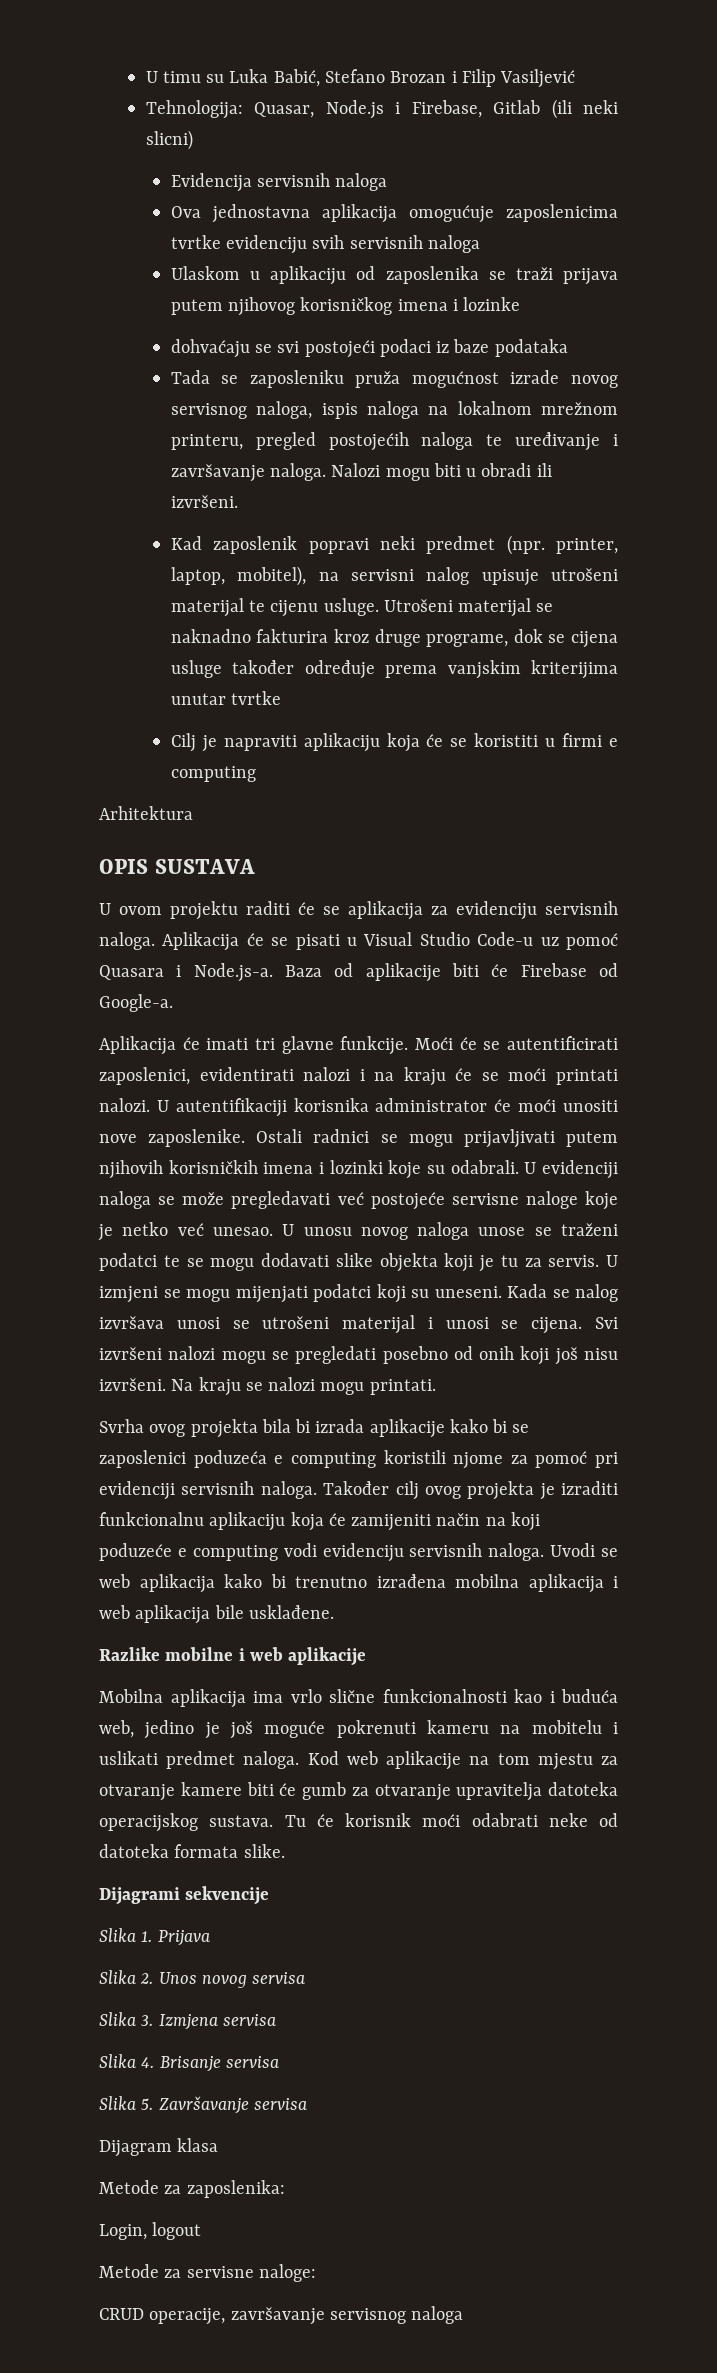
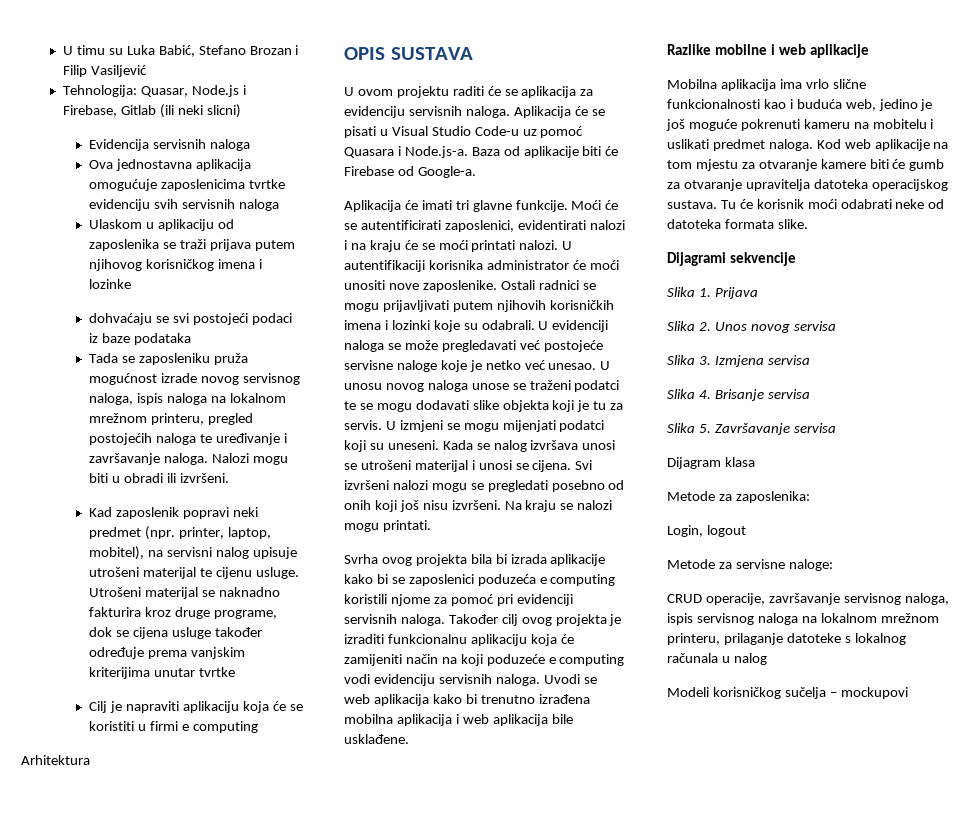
- CRUD operacije, završavanje servisnog naloga
+ CRUD operacije, završavanje servisnog naloga, ispis servisnog naloga na lokalnom mrežnom printeru, prilaganje datoteke s lokalnog računala u nalog
+ Modeli korisničkog sučelja – mockupovi

